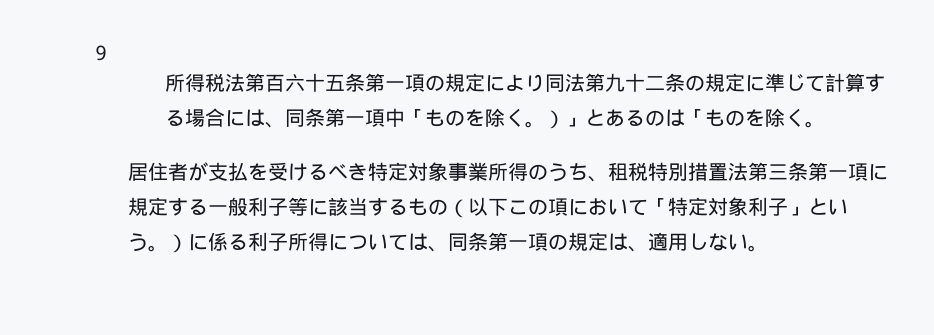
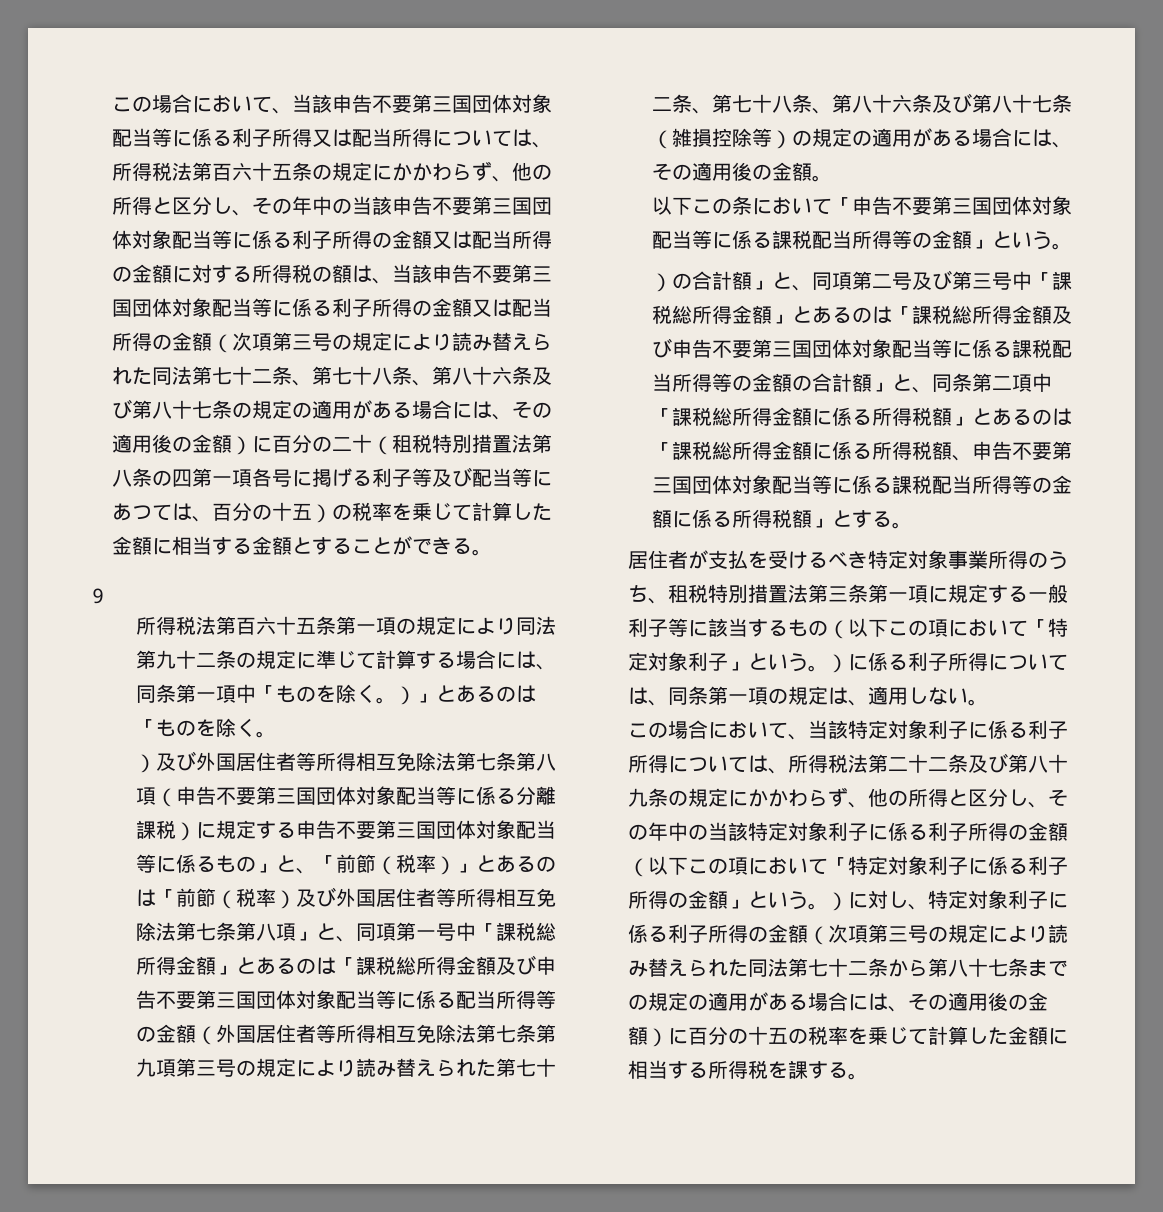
+ この場合において、当該申告不要第三国団体対象配当等に係る利子所得又は配当所得については、所得税法第百六十五条の規定にかかわらず、他の所得と区分し、その年中の当該申告不要第三国団体対象配当等に係る利子所得の金額又は配当所得の金額に対する所得税の額は、当該申告不要第三国団体対象配当等に係る利子所得の金額又は配当所得の金額（次項第三号の規定により読み替えられた同法第七十二条、第七十八条、第八十六条及び第八十七条の規定の適用がある場合には、その適用後の金額）に百分の二十（租税特別措置法第八条の四第一項各号に掲げる利子等及び配当等にあつては、百分の十五）の税率を乗じて計算した金額に相当する金額とすることができる。
+ ）及び外国居住者等所得相互免除法第七条第八項（申告不要第三国団体対象配当等に係る分離課税）に規定する申告不要第三国団体対象配当等に係るもの」と、「前節（税率）」とあるのは「前節（税率）及び外国居住者等所得相互免除法第七条第八項」と、同項第一号中「課税総所得金額」とあるのは「課税総所得金額及び申告不要第三国団体対象配当等に係る配当所得等の金額（外国居住者等所得相互免除法第七条第九項第三号の規定により読み替えられた第七十二条、第七十八条、第八十六条及び第八十七条（雑損控除等）の規定の適用がある場合には、その適用後の金額。
+ 以下この条において「申告不要第三国団体対象配当等に係る課税配当所得等の金額」という。
+ ）の合計額」と、同項第二号及び第三号中「課税総所得金額」とあるのは「課税総所得金額及び申告不要第三国団体対象配当等に係る課税配当所得等の金額の合計額」と、同条第二項中「課税総所得金額に係る所得税額」とあるのは「課税総所得金額に係る所得税額、申告不要第三国団体対象配当等に係る課税配当所得等の金額に係る所得税額」とする。
+ この場合において、当該特定対象利子に係る利子所得については、所得税法第二十二条及び第八十九条の規定にかかわらず、他の所得と区分し、その年中の当該特定対象利子に係る利子所得の金額（以下この項において「特定対象利子に係る利子所得の金額」という。）に対し、特定対象利子に係る利子所得の金額（次項第三号の規定により読み替えられた同法第七十二条から第八十七条までの規定の適用がある場合には、その適用後の金額）に百分の十五の税率を乗じて計算した金額に相当する所得税を課する。

